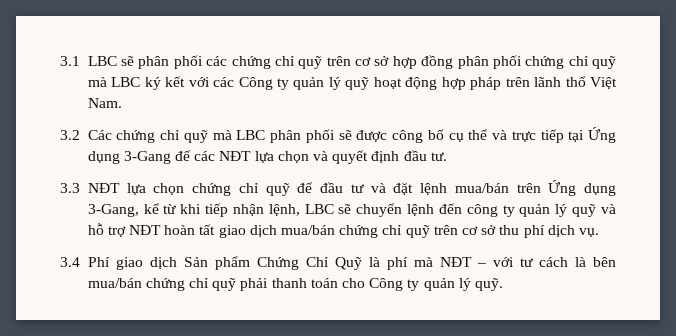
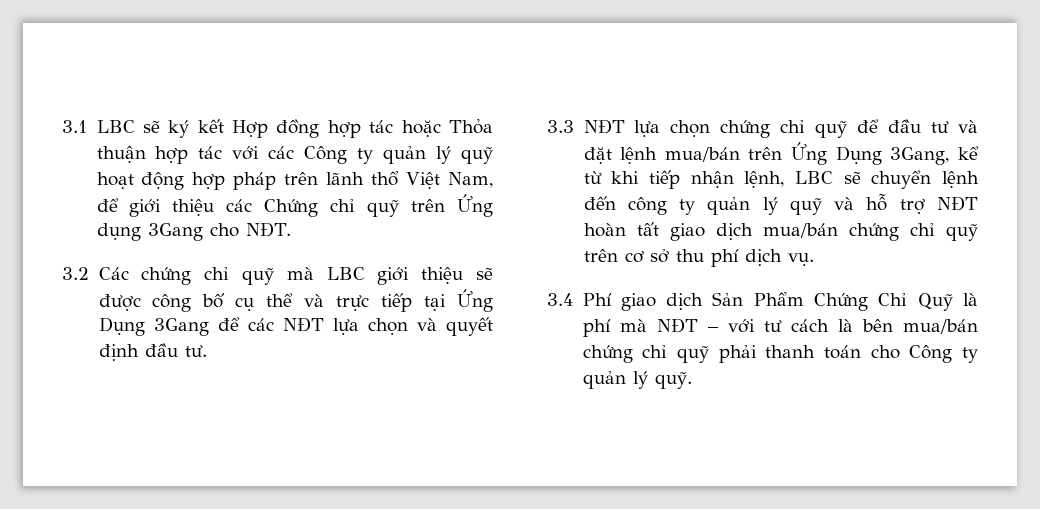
- 3.1 LBC sẽ phân phối các chứng chỉ quỹ trên cơ sở hợp đồng phân phối chứng chỉ quỹ mà LBC ký kết với các Công ty quản lý quỹ hoạt động hợp pháp trên lãnh thổ Việt Nam.
+ 3.1 LBC sẽ ký kết Hợp đồng hợp tác hoặc Thỏa thuận hợp tác với các Công ty quản lý quỹ hoạt động hợp pháp trên lãnh thổ Việt Nam, để giới thiệu các Chứng chỉ quỹ trên Ứng dụng 3Gang cho NĐT.
- 3.2 Các chứng chỉ quỹ mà LBC phân phối sẽ được công bố cụ thể và trực tiếp tại Ứng dụng 3-Gang để các NĐT lựa chọn và quyết định đầu tư.
+ 3.2 Các chứng chỉ quỹ mà LBC giới thiệu sẽ được công bố cụ thể và trực tiếp tại Ứng Dụng 3Gang để các NĐT lựa chọn và quyết định đầu tư.
- 3.3 NĐT lựa chọn chứng chỉ quỹ để đầu tư và đặt lệnh mua/bán trên Ứng dụng 3-Gang, kể từ khi tiếp nhận lệnh, LBC sẽ chuyển lệnh đến công ty quản lý quỹ và hỗ trợ NĐT hoàn tất giao dịch mua/bán chứng chỉ quỹ trên cơ sở thu phí dịch vụ.
+ 3.3 NĐT lựa chọn chứng chỉ quỹ để đầu tư và đặt lệnh mua/bán trên Ứng Dụng 3Gang, kể từ khi tiếp nhận lệnh, LBC sẽ chuyển lệnh đến công ty quản lý quỹ và hỗ trợ NĐT hoàn tất giao dịch mua/bán chứng chỉ quỹ trên cơ sở thu phí dịch vụ.
- 3.4 Phí giao dịch Sản phẩm Chứng Chỉ Quỹ là phí mà NĐT – với tư cách là bên mua/bán chứng chỉ quỹ phải thanh toán cho Công ty quản lý quỹ.
+ 3.4 Phí giao dịch Sản Phẩm Chứng Chỉ Quỹ là phí mà NĐT – với tư cách là bên mua/bán chứng chỉ quỹ phải thanh toán cho Công ty quản lý quỹ.

